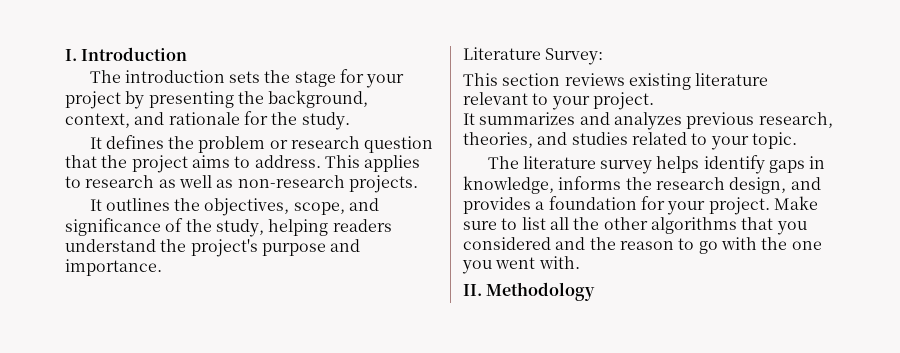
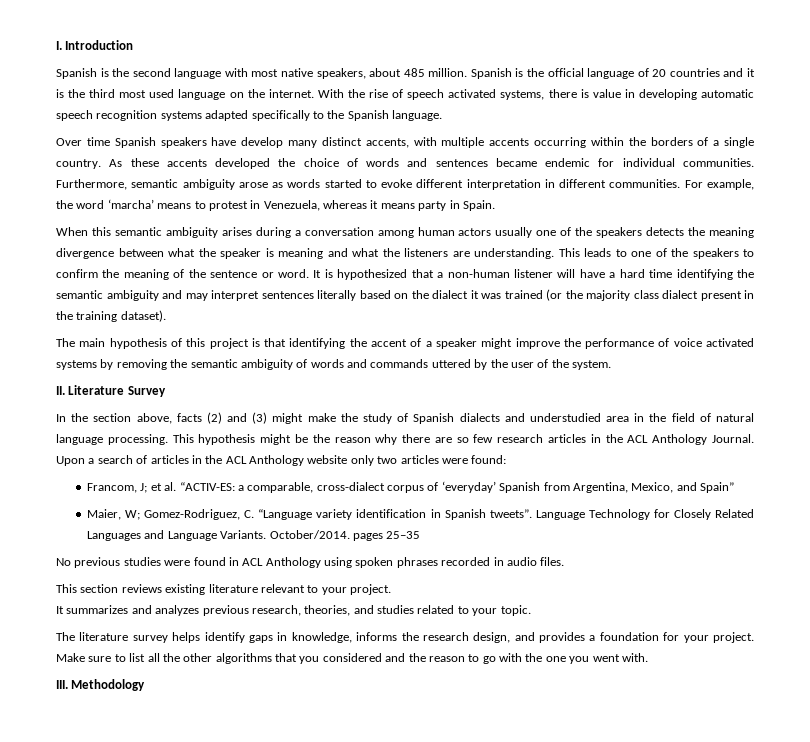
- The introduction sets the stage for your project by presenting the background, context, and rationale for the study.
- It defines the problem or research question that the project aims to address. This applies to research as well as non-research projects.
- It outlines the objectives, scope, and significance of the study, helping readers understand the project's purpose and importance.
- Literature Survey:
+ Spanish is the second language with most native speakers, about 485 million. Spanish is the official language of 20 countries and it is the third most used language on the internet. With the rise of speech activated systems, there is value in developing automatic speech recognition systems adapted specifically to the Spanish language.
+ Over time Spanish speakers have develop many distinct accents, with multiple accents occurring within the borders of a single country. As these accents developed the choice of words and sentences became endemic for individual communities. Furthermore, semantic ambiguity arose as words started to evoke different interpretation in different communities. For example, the word ‘marcha’ means to protest in Venezuela, whereas it means party in Spain.
+ When this semantic ambiguity arises during a conversation among human actors usually one of the speakers detects the meaning divergence between what the speaker is meaning and what the listeners are understanding. This leads to one of the speakers to confirm the meaning of the sentence or word. It is hypothesized that a non-human listener will have a hard time identifying the semantic ambiguity and may interpret sentences literally based on the dialect it was trained (or the majority class dialect present in the training dataset).
+ The main hypothesis of this project is that identifying the accent of a speaker might improve the performance of voice activated systems by removing the semantic ambiguity of words and commands uttered by the user of the system.
+ II. Literature Survey
+ In the section above, facts (2) and (3) might make the study of Spanish dialects and understudied area in the field of natural language processing. This hypothesis might be the reason why there are so few research articles in the ACL Anthology Journal. Upon a search of articles in the ACL Anthology website only two articles were found:
+ Francom, J; et al. “ACTIV-ES: a comparable, cross-dialect corpus of ‘everyday’ Spanish from Argentina, Mexico, and Spain”
+ Maier, W; Gomez-Rodriguez, C. “Language variety identification in Spanish tweets”. Language Technology for Closely Related Languages and Language Variants. October/2014. pages 25–35
+ No previous studies were found in ACL Anthology using spoken phrases recorded in audio files.
- II. Methodology
+ III. Methodology

